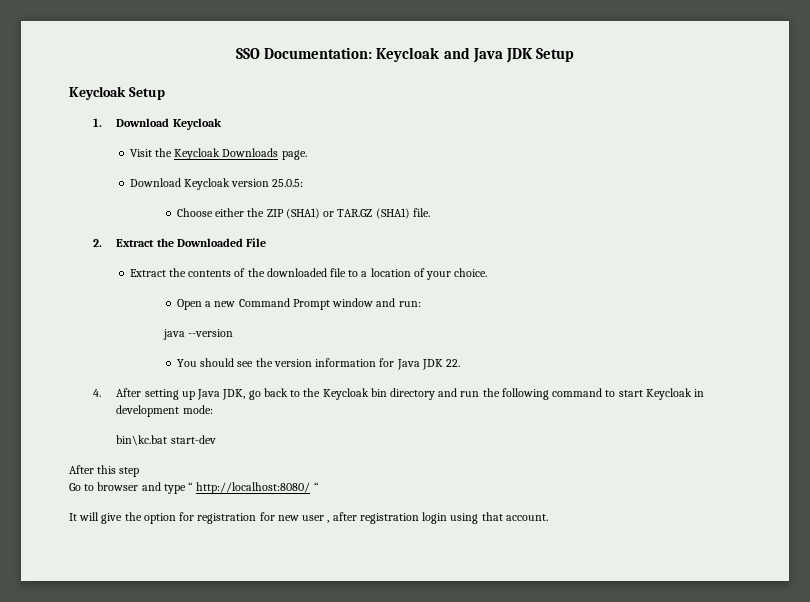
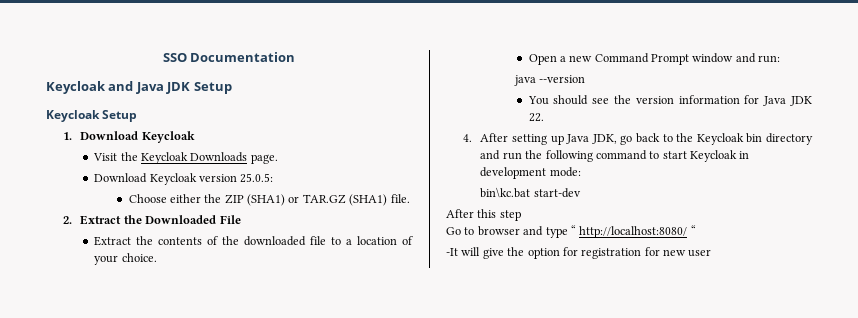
- SSO Documentation: Keycloak and Java JDK Setup
+ SSO Documentation
+ Keycloak and Java JDK Setup
- It will give the option for registration for new user , after registration login using that account.
+ -It will give the option for registration for new user

